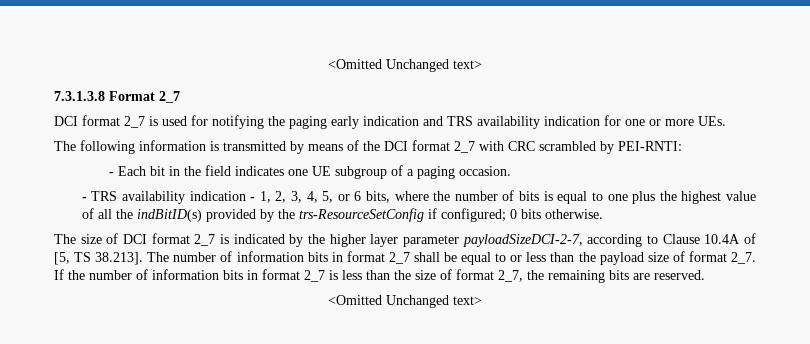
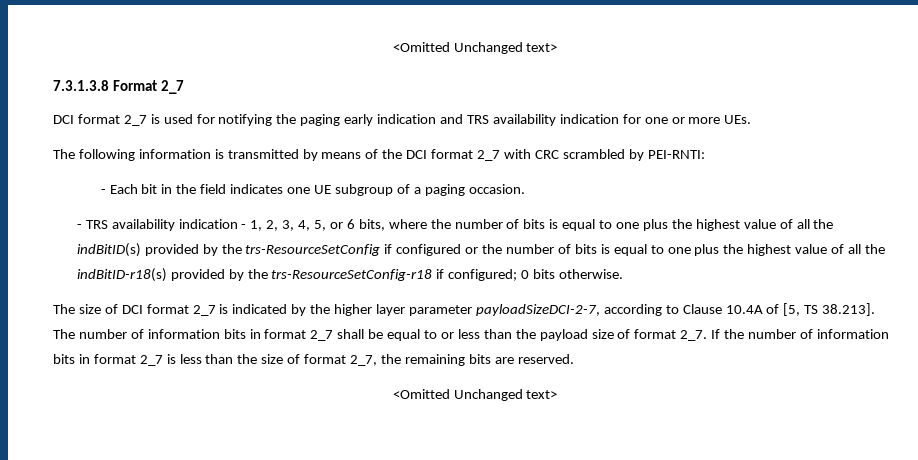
- - TRS availability indication - 1, 2, 3, 4, 5, or 6 bits, where the number of bits is equal to one plus the highest value of all the indBitID(s) provided by the trs-ResourceSetConfig if configured; 0 bits otherwise.
+ - TRS availability indication - 1, 2, 3, 4, 5, or 6 bits, where the number of bits is equal to one plus the highest value of all the indBitID(s) provided by the trs-ResourceSetConfig if configured or the number of bits is equal to one plus the highest value of all the indBitID-r18(s) provided by the trs-ResourceSetConfig-r18 if configured; 0 bits otherwise.

